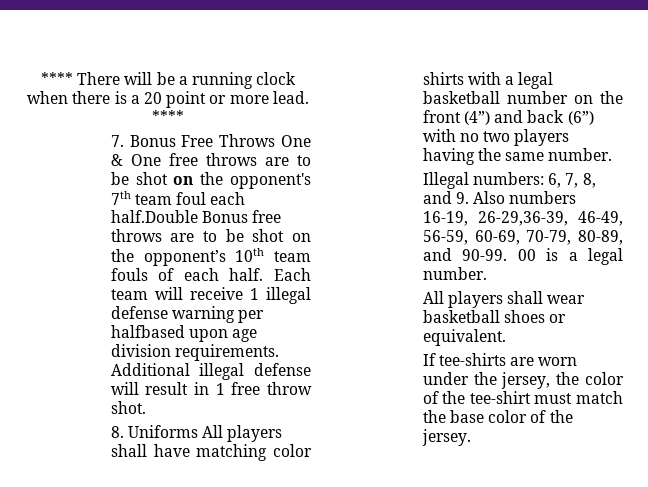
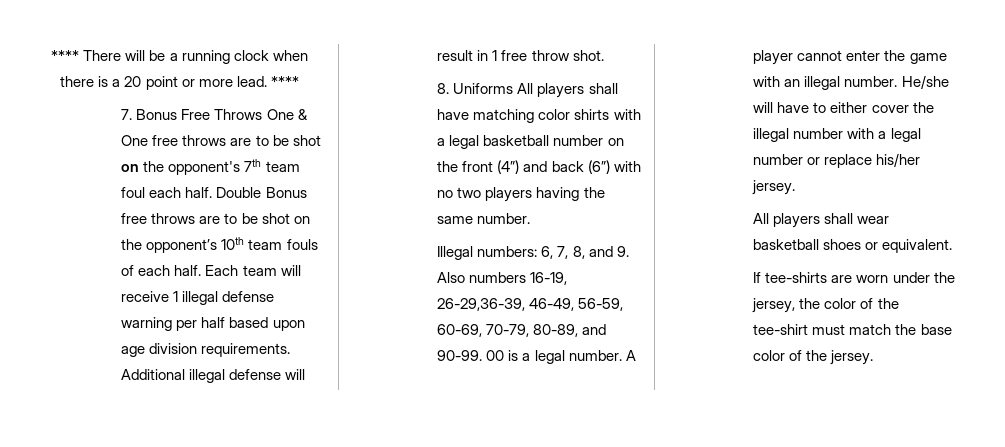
- 7. Bonus Free Throws One & One free throws are to be shot on the opponent's 7th team foul each half.Double Bonus free throws are to be shot on the opponent’s 10th team fouls of each half.
+ 7. Bonus Free Throws One & One free throws are to be shot on the opponent's 7th team foul each half. Double Bonus free throws are to be shot on the opponent’s 10th team fouls of each half.
- Each team will receive 1 illegal defense warning per halfbased upon age division requirements.
+ Each team will receive 1 illegal defense warning per half based upon age division requirements.
+ A player cannot enter the game with an illegal number. He/she will have to either cover the illegal number with a legal number or replace his/her jersey.

